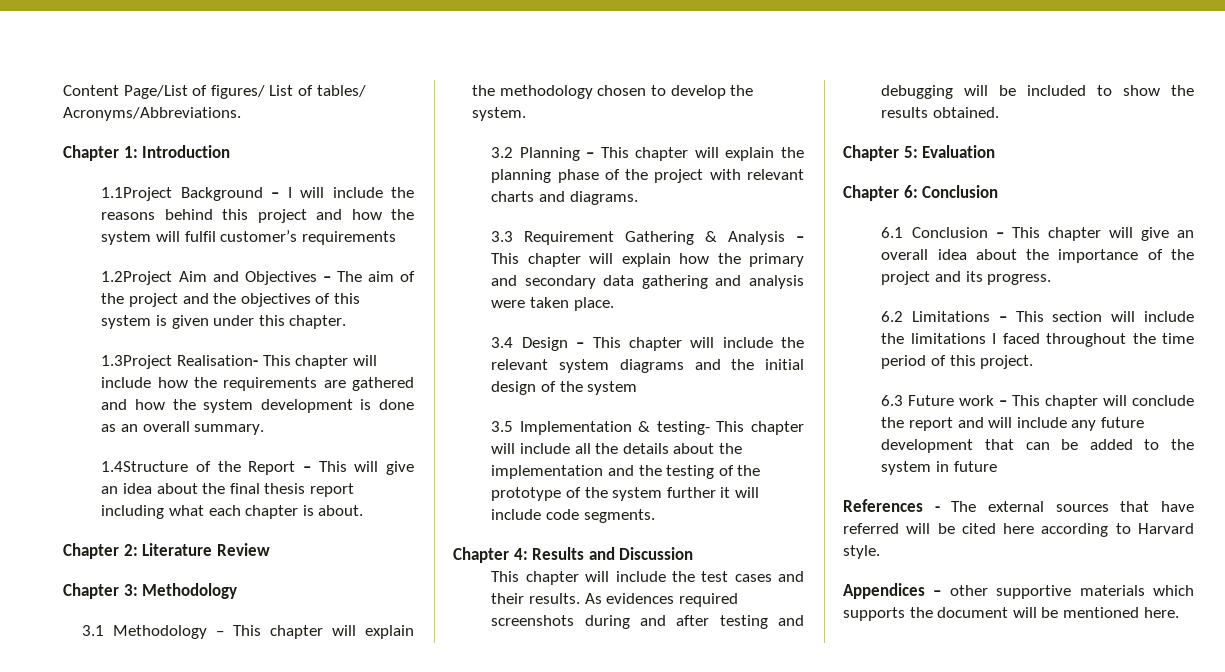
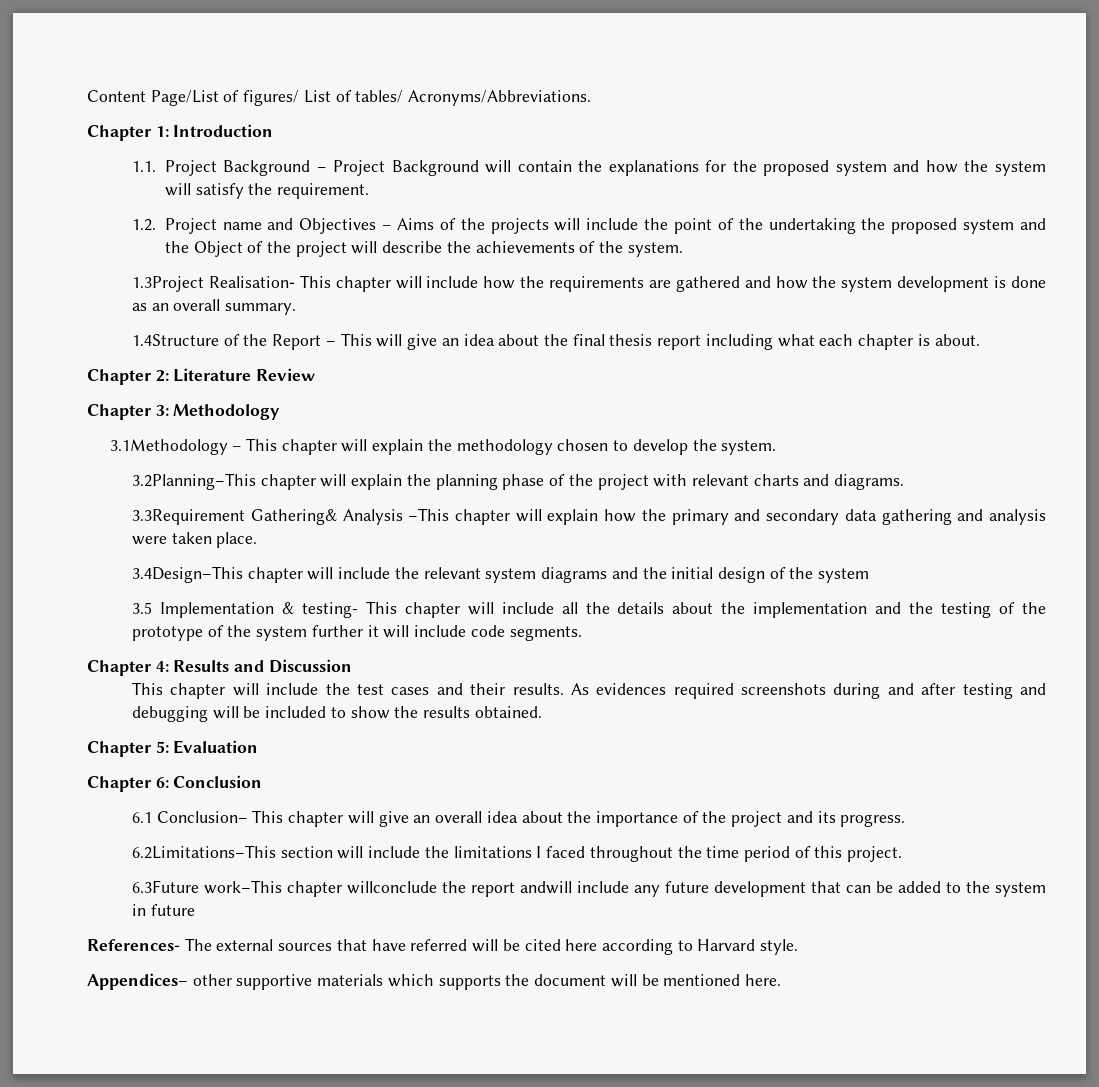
- 1.1Project Background – I will include the reasons behind this project and how the system will fulfil customer’s requirements
- 1.2Project Aim and Objectives – The aim of the project and the objectives of this system is given under this chapter.
+ 1.1. Project Background – Project Background will contain the explanations for the proposed system and how the system will satisfy the requirement.
+ 1.2. Project name and Objectives – Aims of the projects will include the point of the undertaking the proposed system and the Object of the project will describe the achievements of the system.
- 3.1 Methodology – This chapter will explain the methodology chosen to develop the system.
+ 3.1Methodology – This chapter will explain the methodology chosen to develop the system.
- 3.2 Planning – This chapter will explain the planning phase of the project with relevant charts and diagrams.
+ 3.2Planning–This chapter will explain the planning phase of the project with relevant charts and diagrams.
- 3.3 Requirement Gathering & Analysis – This chapter will explain how the primary and secondary data gathering and analysis were taken place.
+ 3.3Requirement Gathering& Analysis –This chapter will explain how the primary and secondary data gathering and analysis were taken place.
- 3.4 Design – This chapter will include the relevant system diagrams and the initial design of the system
+ 3.4Design–This chapter will include the relevant system diagrams and the initial design of the system
- 6.1 Conclusion – This chapter will give an overall idea about the importance of the project and its progress.
+ 6.1 Conclusion– This chapter will give an overall idea about the importance of the project and its progress.
- 6.2 Limitations – This section will include the limitations I faced throughout the time period of this project.
+ 6.2Limitations–This section will include the limitations I faced throughout the time period of this project.
- 6.3 Future work – This chapter will conclude the report and will include any future development that can be added to the system in future
+ 6.3Future work–This chapter willconclude the report andwill include any future development that can be added to the system in future
- References - The external sources that have referred will be cited here according to Harvard style.
+ References- The external sources that have referred will be cited here according to Harvard style.
- Appendices – other supportive materials which supports the document will be mentioned here.
+ Appendices– other supportive materials which supports the document will be mentioned here.

